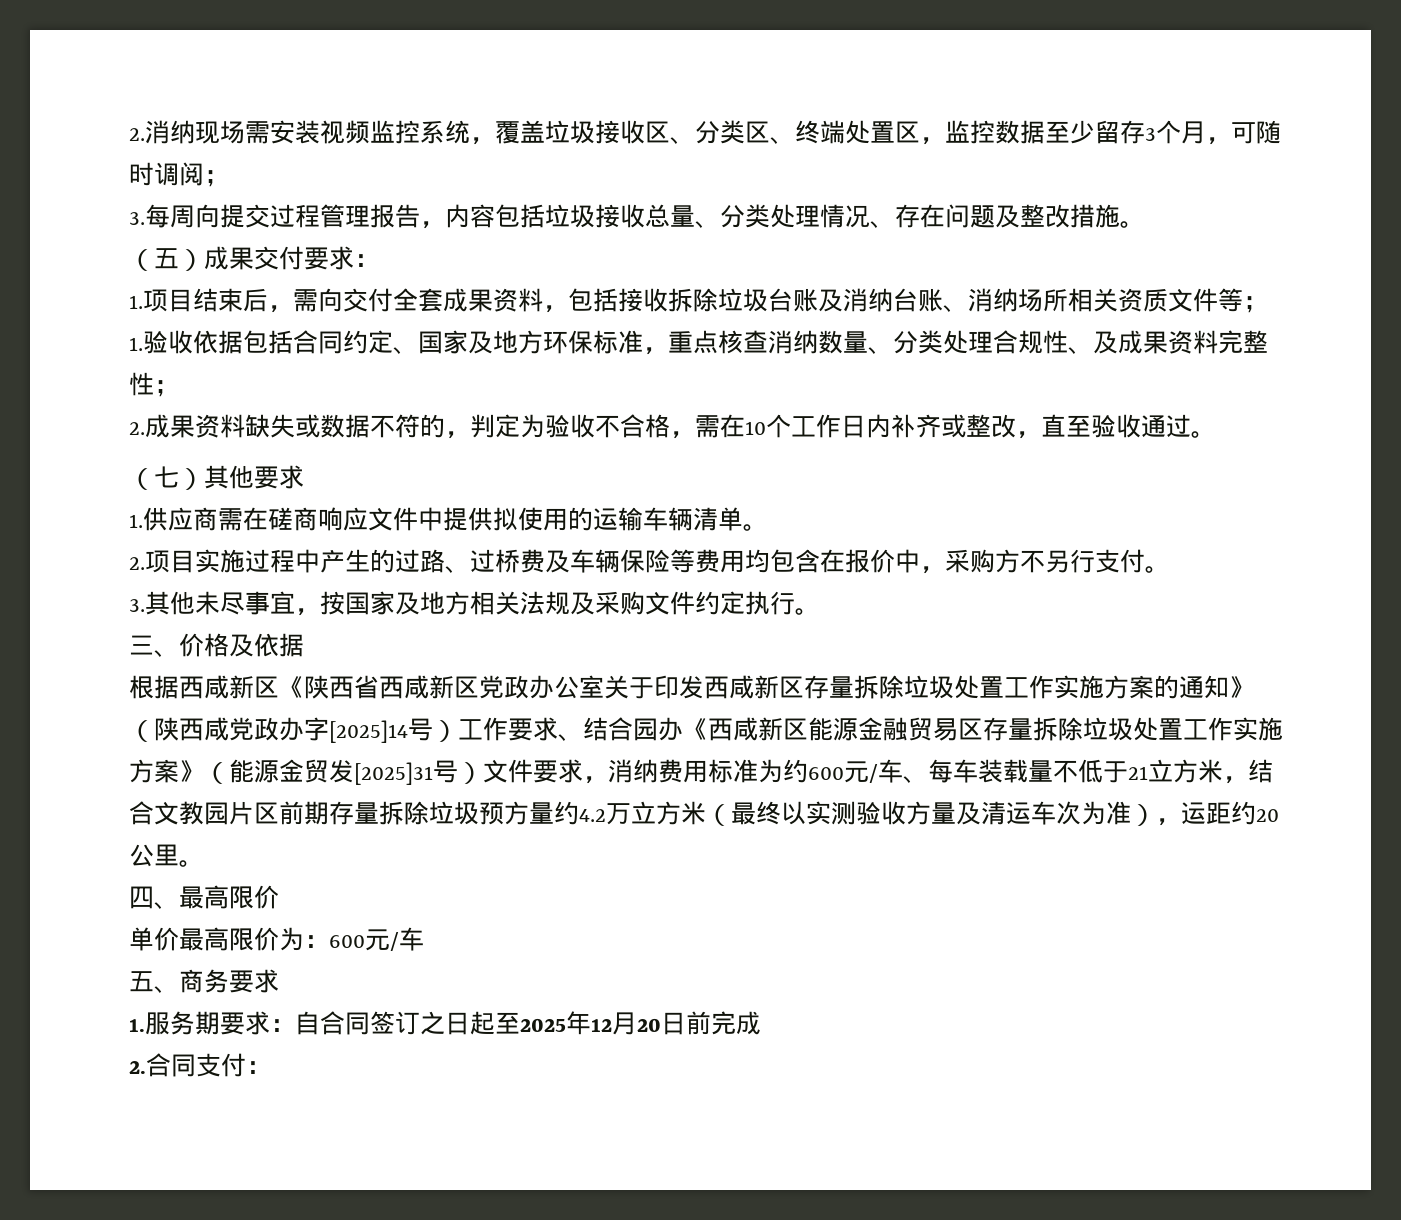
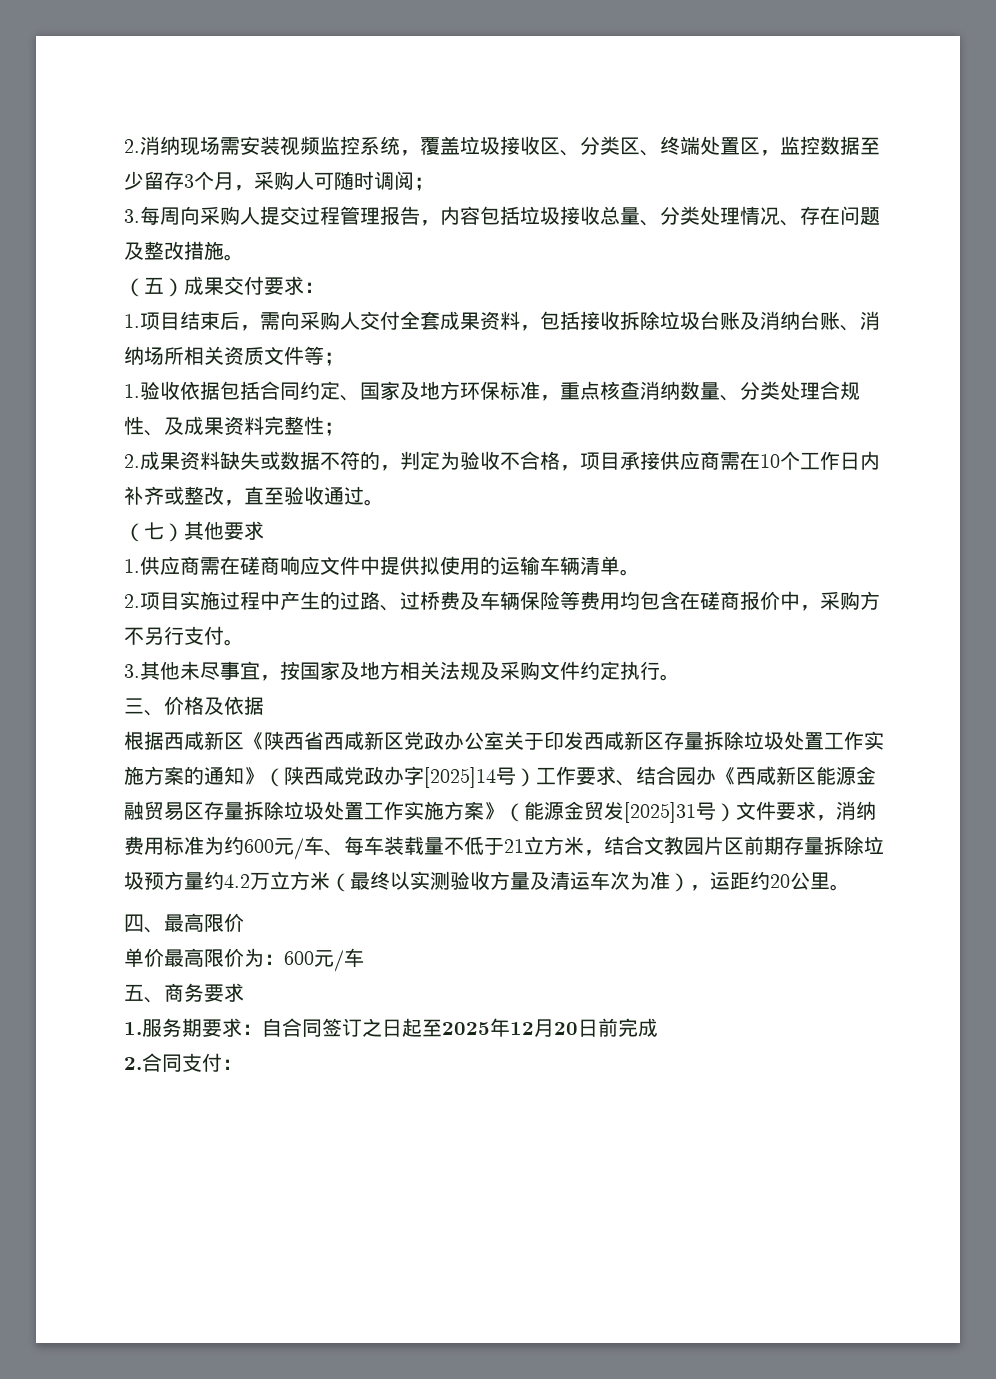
- 2.消纳现场需安装视频监控系统，覆盖垃圾接收区、分类区、终端处置区，监控数据至少留存3个月，可随时调阅；
+ 2.消纳现场需安装视频监控系统，覆盖垃圾接收区、分类区、终端处置区，监控数据至少留存3个月，采购人可随时调阅；
- 3.每周向提交过程管理报告，内容包括垃圾接收总量、分类处理情况、存在问题及整改措施。
+ 3.每周向采购人提交过程管理报告，内容包括垃圾接收总量、分类处理情况、存在问题及整改措施。
- 1.项目结束后，需向交付全套成果资料，包括接收拆除垃圾台账及消纳台账、消纳场所相关资质文件等；
+ 1.项目结束后，需向采购人交付全套成果资料，包括接收拆除垃圾台账及消纳台账、消纳场所相关资质文件等；
- 2.成果资料缺失或数据不符的，判定为验收不合格，需在10个工作日内补齐或整改，直至验收通过。
+ 2.成果资料缺失或数据不符的，判定为验收不合格，项目承接供应商需在10个工作日内补齐或整改，直至验收通过。
- 2.项目实施过程中产生的过路、过桥费及车辆保险等费用均包含在报价中，采购方不另行支付。
+ 2.项目实施过程中产生的过路、过桥费及车辆保险等费用均包含在磋商报价中，采购方不另行支付。

